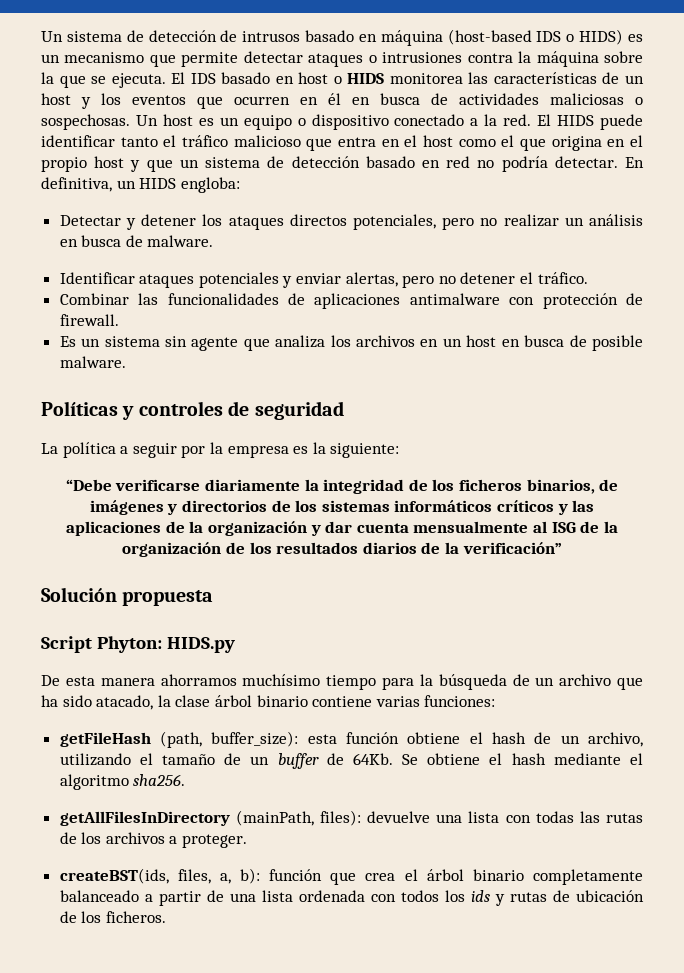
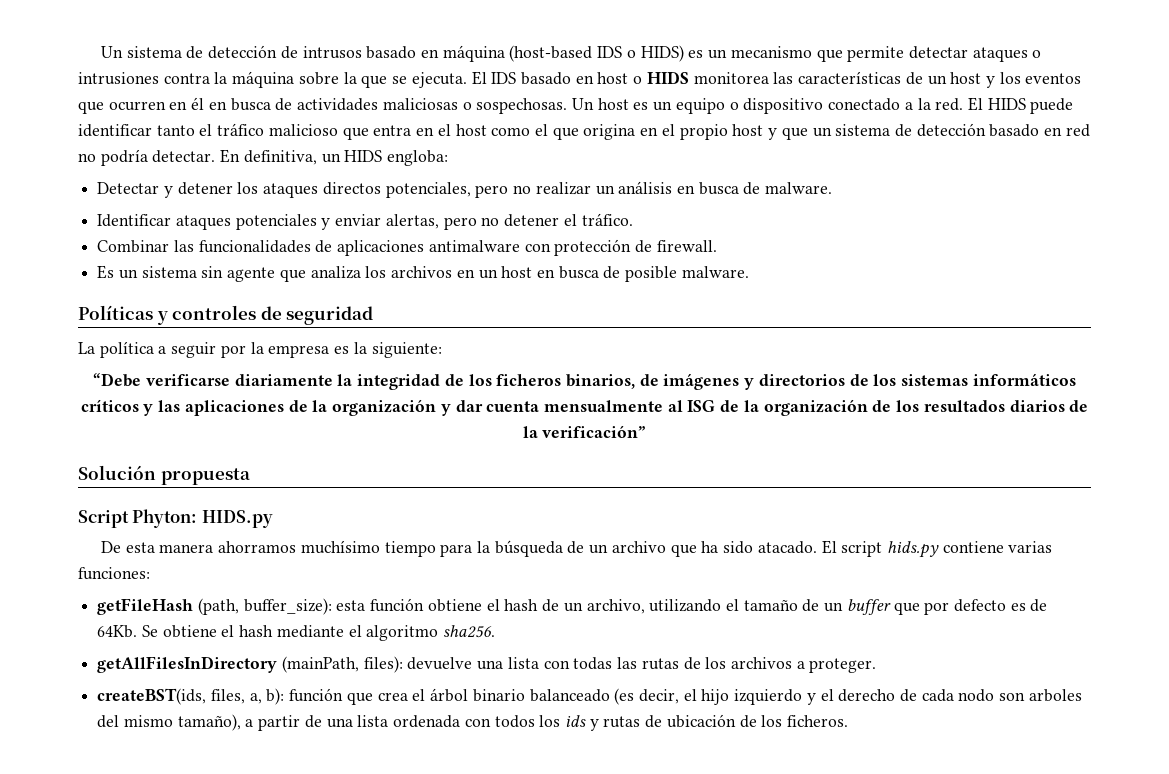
- De esta manera ahorramos muchísimo tiempo para la búsqueda de un archivo que ha sido atacado, la clase árbol binario contiene varias funciones:
+ De esta manera ahorramos muchísimo tiempo para la búsqueda de un archivo que ha sido atacado. El script hids.py contiene varias funciones:
- getFileHash (path, buffer_size): esta función obtiene el hash de un archivo, utilizando el tamaño de un buffer de 64Kb.
+ getFileHash (path, buffer_size): esta función obtiene el hash de un archivo, utilizando el tamaño de un buffer que por defecto es de 64Kb.
- createBST(ids, files, a, b): función que crea el árbol binario completamente balanceado a partir de una lista ordenada con todos los ids y rutas de ubicación de los ficheros.
+ createBST(ids, files, a, b): función que crea el árbol binario balanceado (es decir, el hijo izquierdo y el derecho de cada nodo son arboles del mismo tamaño), a partir de una lista ordenada con todos los ids y rutas de ubicación de los ficheros.

